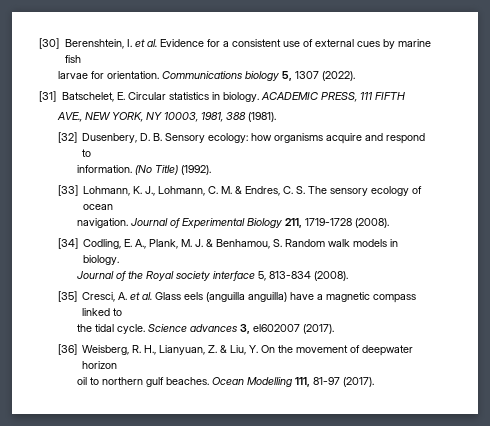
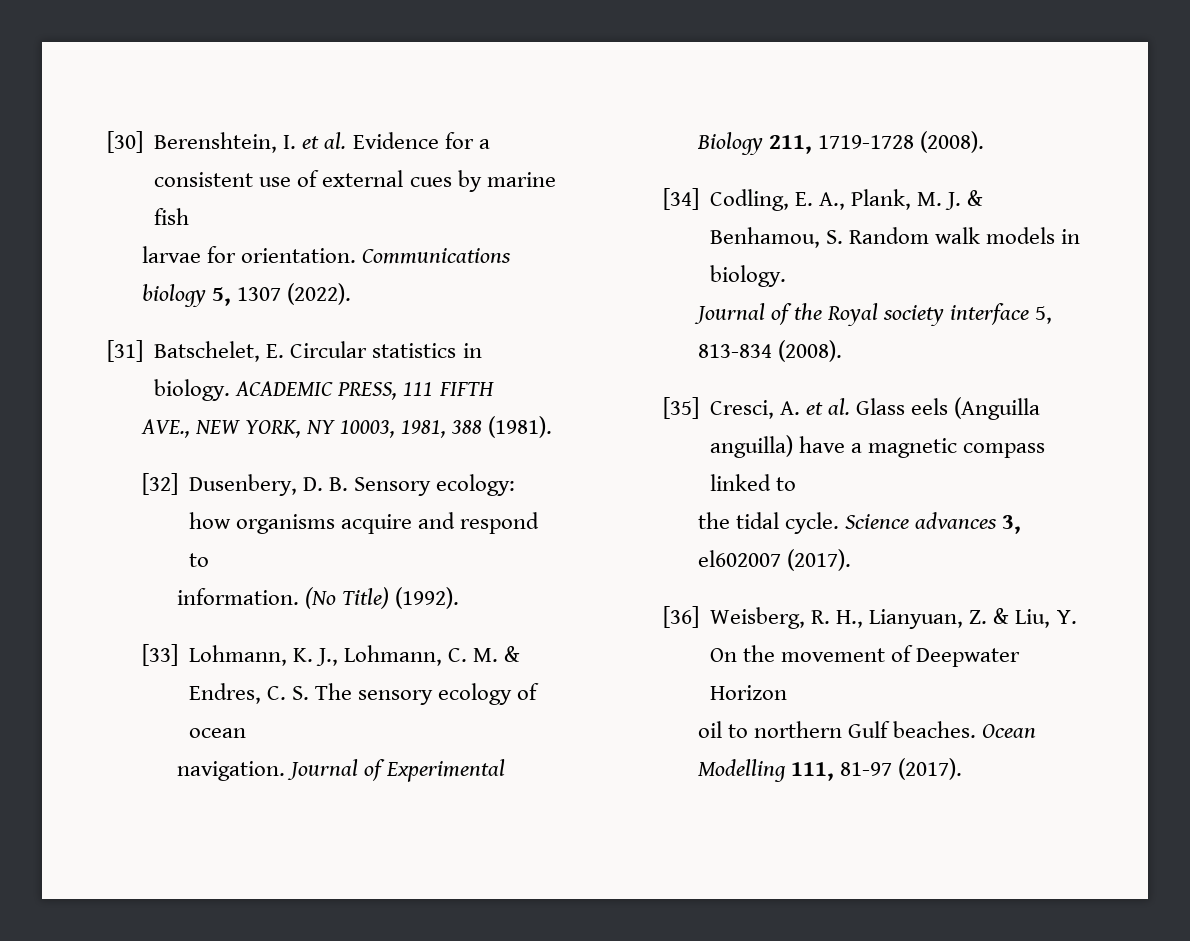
- [35] Cresci, A. et al. Glass eels (anguilla anguilla) have a magnetic compass linked to
+ [35] Cresci, A. et al. Glass eels (Anguilla anguilla) have a magnetic compass linked to
- [36] Weisberg, R. H., Lianyuan, Z. & Liu, Y. On the movement of deepwater horizon
+ [36] Weisberg, R. H., Lianyuan, Z. & Liu, Y. On the movement of Deepwater Horizon
- oil to northern gulf beaches.
+ oil to northern Gulf beaches.

